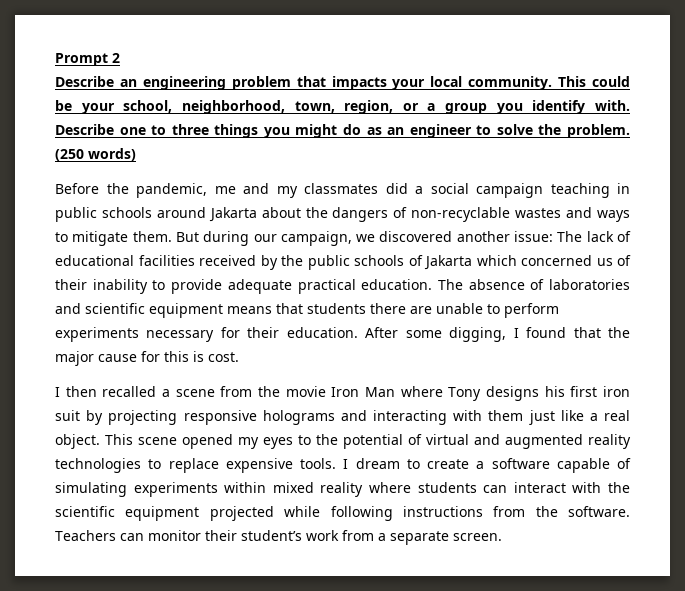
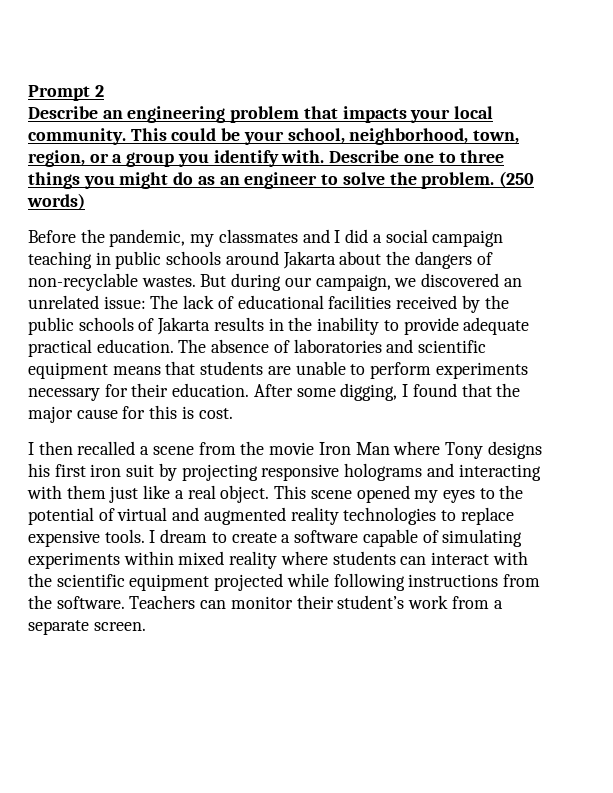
- Before the pandemic, me and my classmates did a social campaign teaching in public schools around Jakarta about the dangers of non-recyclable wastes and ways to mitigate them.
+ Before the pandemic, my classmates and I did a social campaign teaching in public schools around Jakarta about the dangers of non-recyclable wastes.
- But during our campaign, we discovered another issue: The lack of educational facilities received by the public schools of Jakarta which concerned us of their inability to provide adequate practical education.
+ But during our campaign, we discovered an unrelated issue: The lack of educational facilities received by the public schools of Jakarta results in the inability to provide adequate practical education.
- The absence of laboratories and scientific equipment means that students there are unable to perform experiments necessary for their education.
+ The absence of laboratories and scientific equipment means that students are unable to perform experiments necessary for their education.

